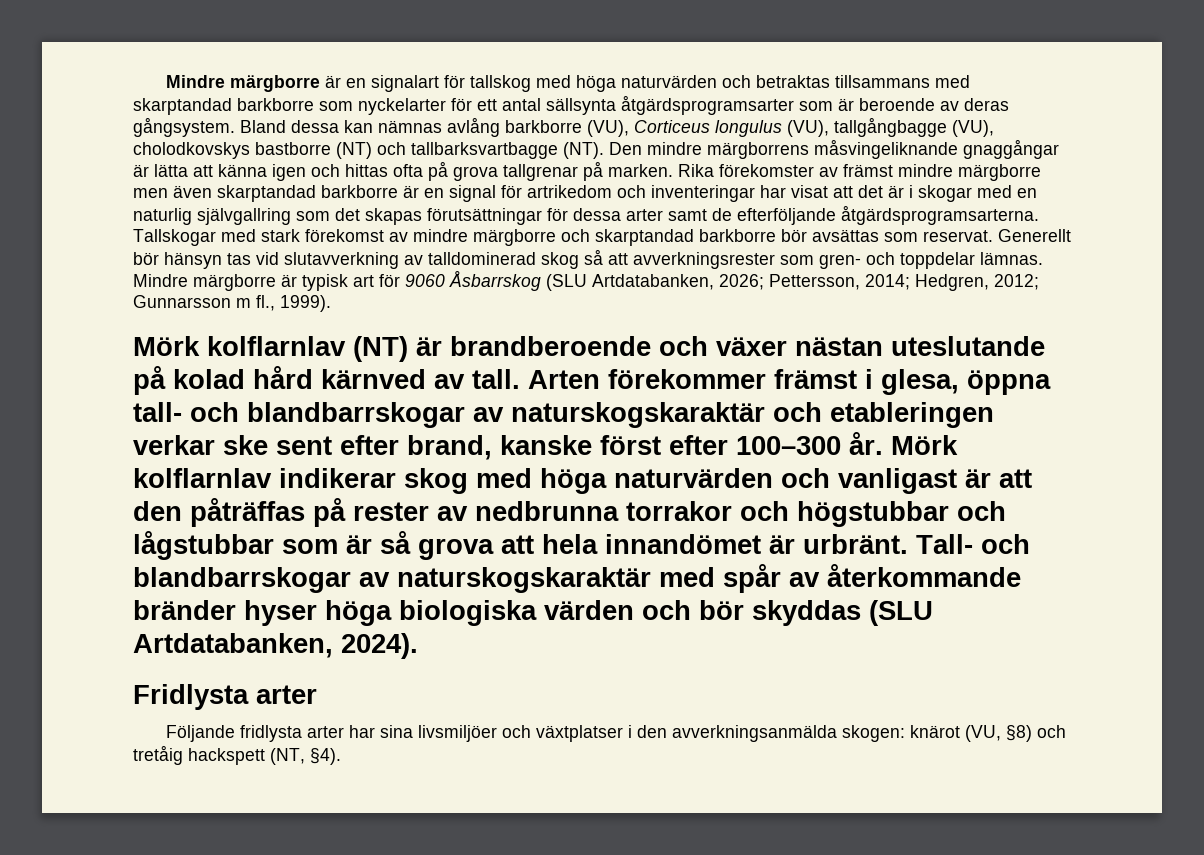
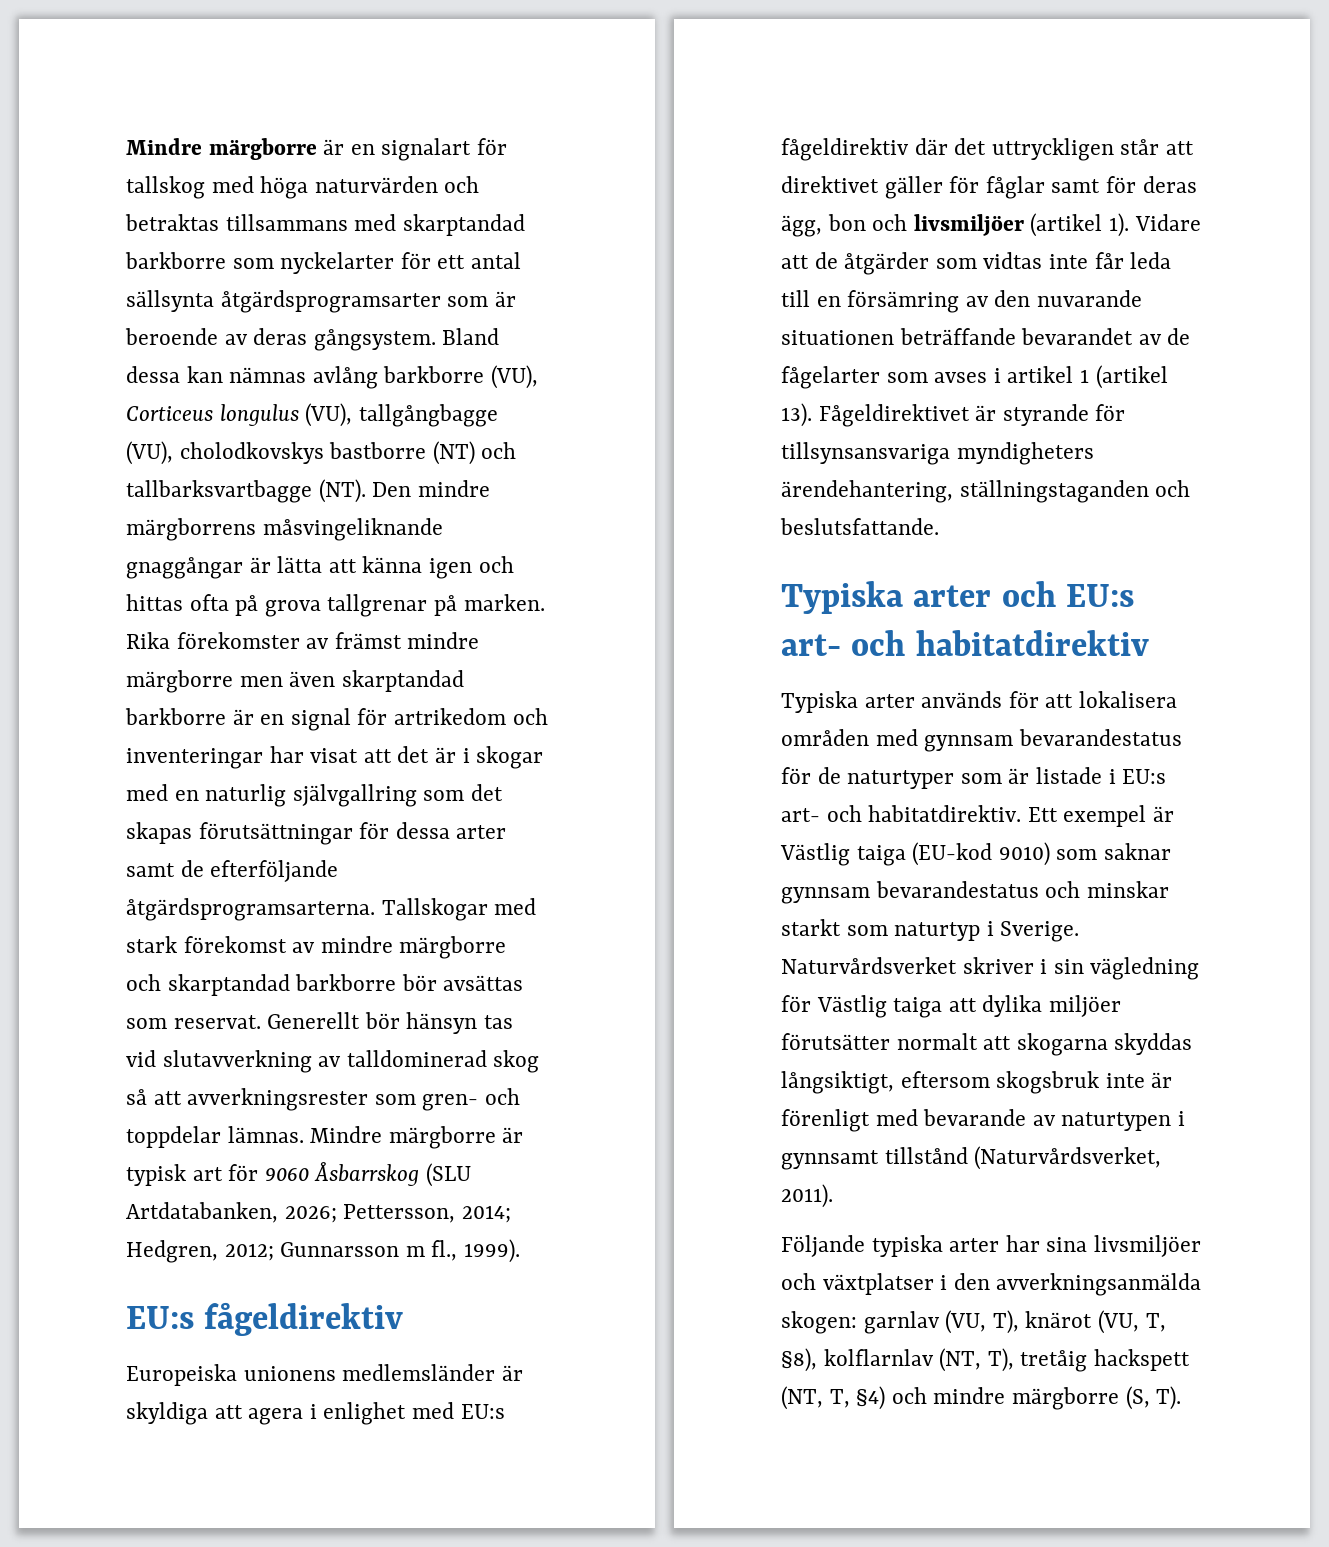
  Mindre märgborre är typisk art för 9060 Åsbarrskog (SLU Artdatabanken, 2026; Pettersson, 2014; Hedgren, 2012; Gunnarsson m fl., 1999).
- Mörk kolflarnlav (NT) är brandberoende och växer nästan uteslutande på kolad hård kärnved av tall. Arten förekommer främst i glesa, öppna tall- och blandbarrskogar av naturskogskaraktär och etableringen verkar ske sent efter brand, kanske först efter 100–300 år. Mörk kolflarnlav indikerar skog med höga naturvärden och vanligast är att den påträffas på rester av nedbrunna torrakor och högstubbar och lågstubbar som är så grova att hela innandömet är urbränt. Tall- och blandbarrskogar av naturskogskaraktär med spår av återkommande bränder hyser höga biologiska värden och bör skyddas (SLU Artdatabanken, 2024).
- Fridlysta arter
+ EU:s fågeldirektiv
+ Europeiska unionens medlemsländer är skyldiga att agera i enlighet med EU:s fågeldirektiv där det uttryckligen står att direktivet gäller för fåglar samt för deras ägg, bon och livsmiljöer (artikel 1). Vidare att de åtgärder som vidtas inte får leda till en försämring av den nuvarande situationen beträffande bevarandet av de fågelarter som avses i artikel 1 (artikel 13). Fågeldirektivet är styrande för tillsynsansvariga myndigheters ärendehantering, ställningstaganden och beslutsfattande.
+ Typiska arter och EU:s art- och habitatdirektiv
+ Typiska arter används för att lokalisera områden med gynnsam bevarandestatus för de naturtyper som är listade i EU:s art- och habitatdirektiv. Ett exempel är Västlig taiga (EU-kod 9010) som saknar gynnsam bevarandestatus och minskar starkt som naturtyp i Sverige. Naturvårdsverket skriver i sin vägledning för Västlig taiga att dylika miljöer förutsätter normalt att skogarna skyddas långsiktigt, eftersom skogsbruk inte är förenligt med bevarande av naturtypen i gynnsamt tillstånd (Naturvårdsverket, 2011).
- Följande fridlysta arter har sina livsmiljöer och växtplatser i den avverkningsanmälda skogen: knärot (VU, §8) och tretåig hackspett (NT, §4).
+ Följande typiska arter har sina livsmiljöer och växtplatser i den avverkningsanmälda skogen: garnlav (VU, T), knärot (VU, T, §8), kolflarnlav (NT, T), tretåig hackspett (NT, T, §4) och mindre märgborre (S, T).

